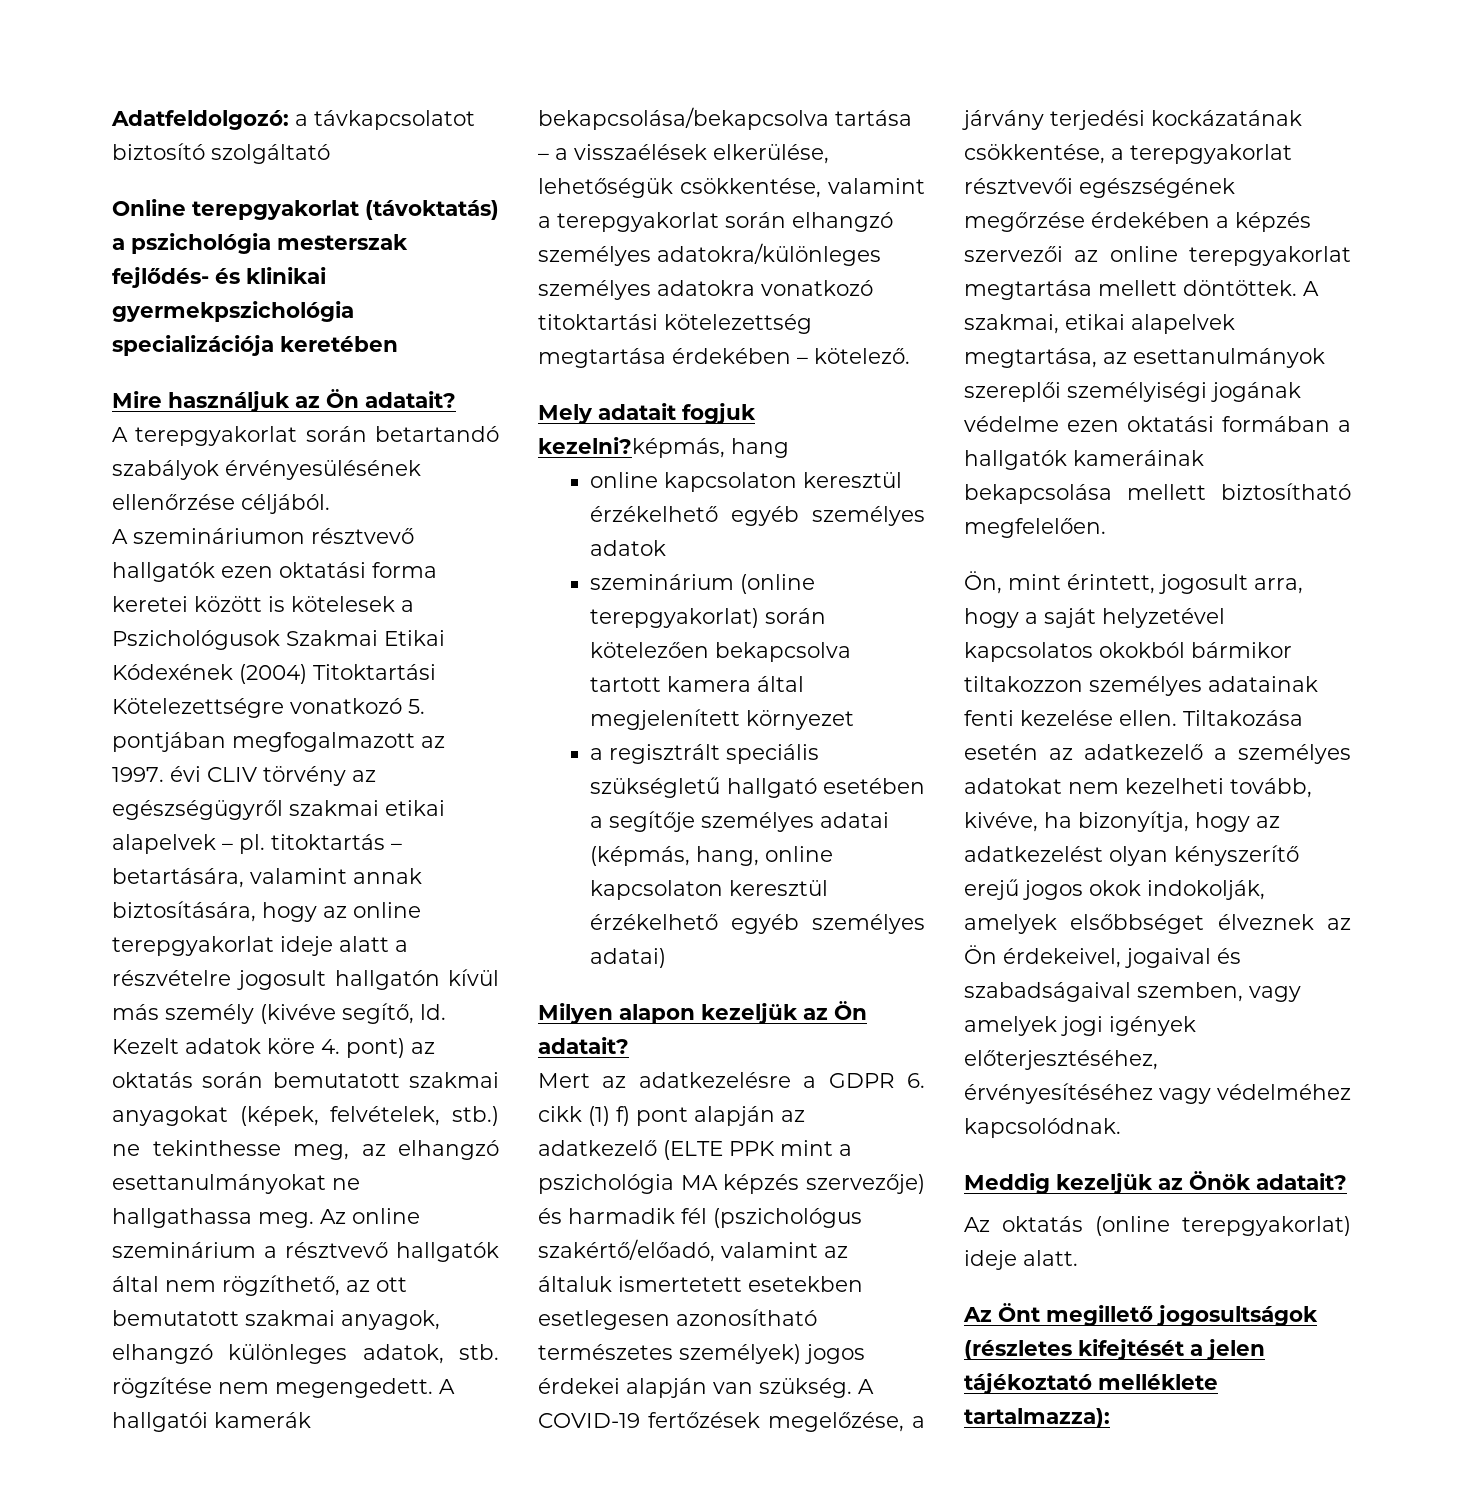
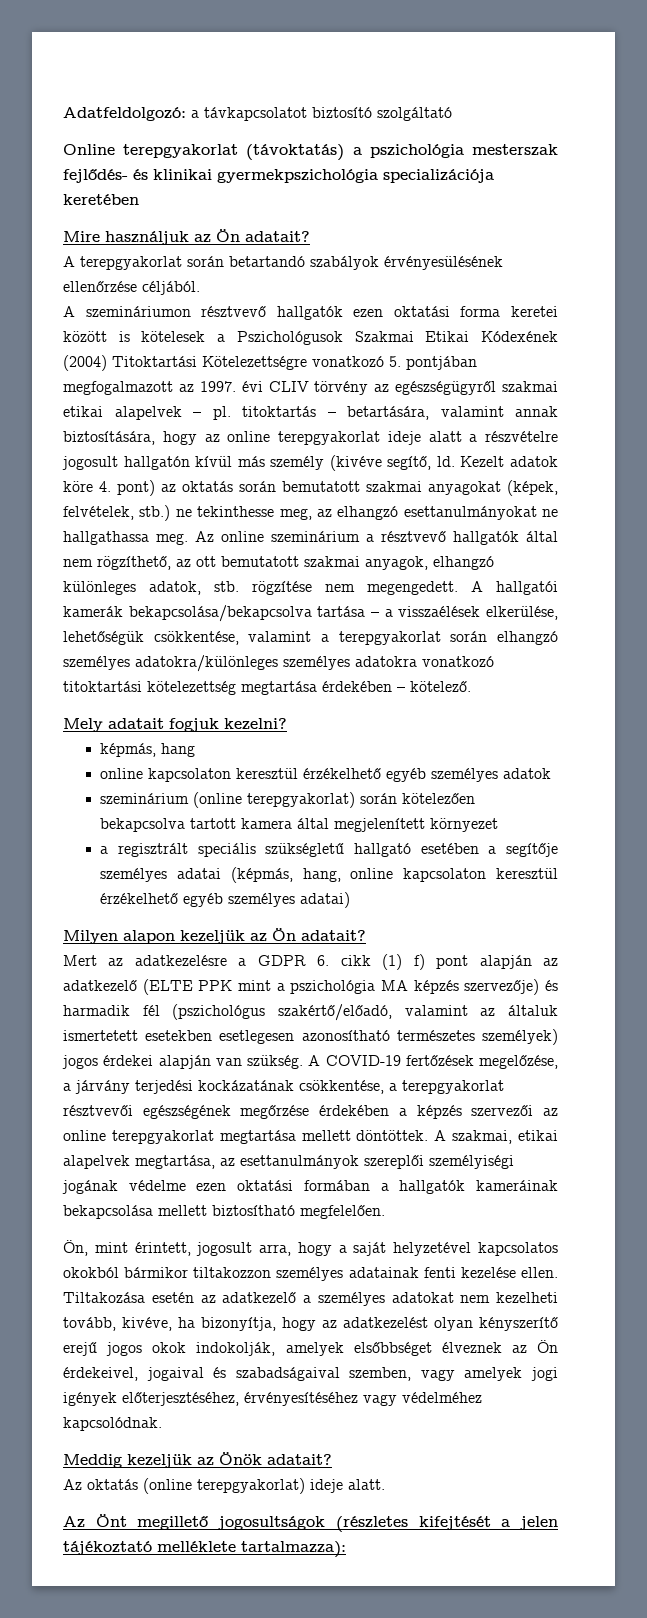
- Mely adatait fogjuk kezelni?képmás, hang
+ Mely adatait fogjuk kezelni?
+ képmás, hang

